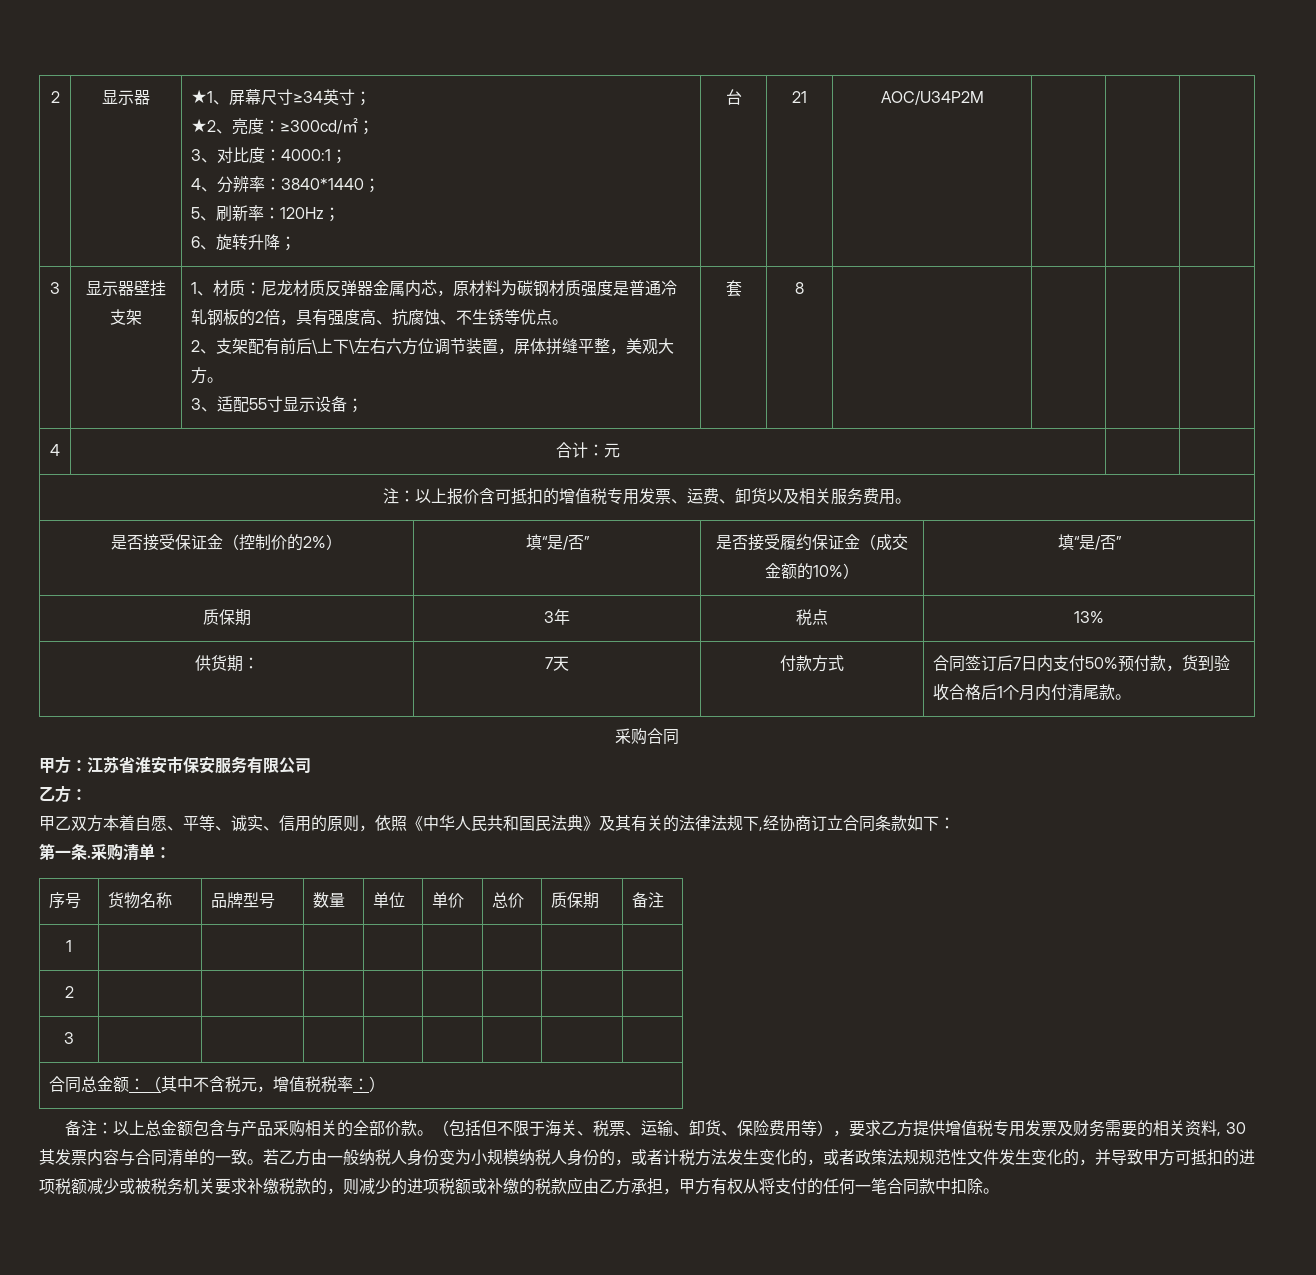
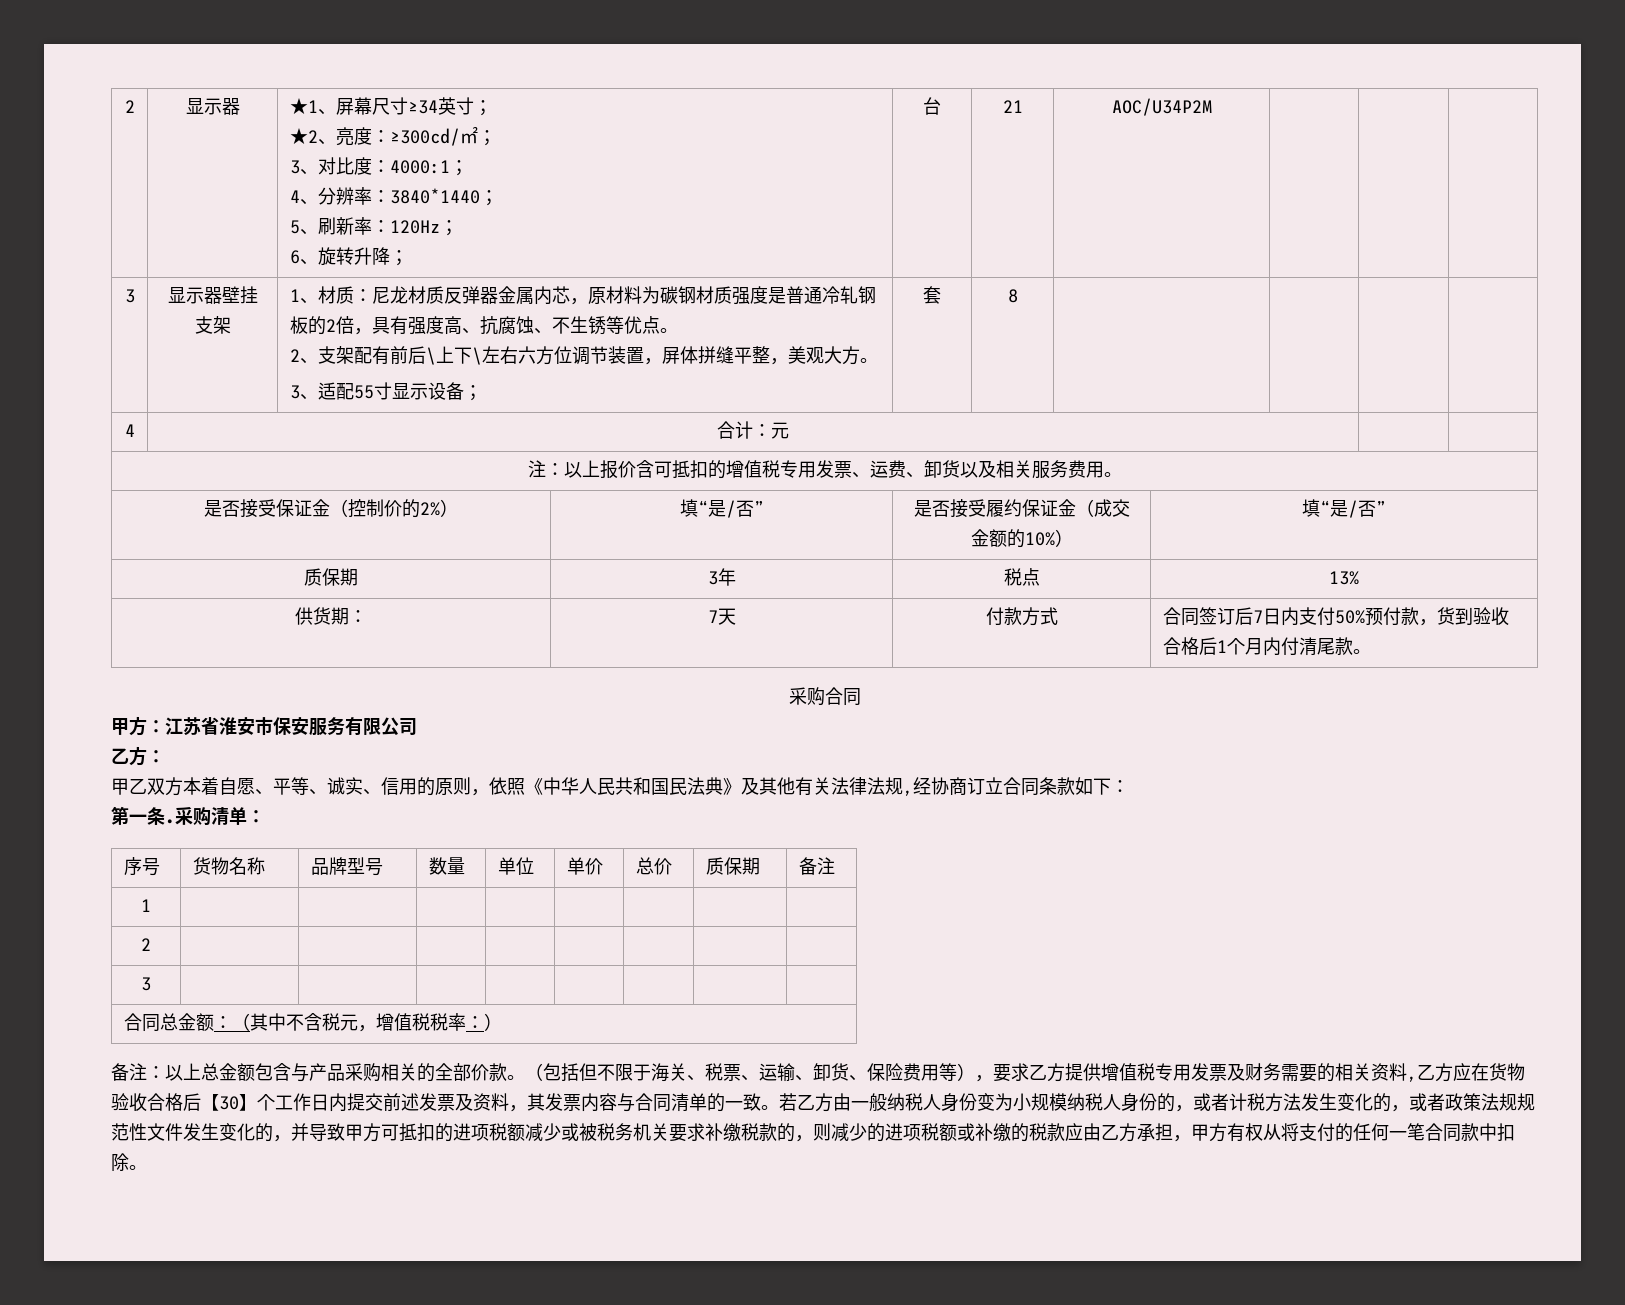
- 甲乙双方本着自愿、平等、诚实、信用的原则，依照《中华人民共和国民法典》及其有关的法律法规下,经协商订立合同条款如下：
+ 甲乙双方本着自愿、平等、诚实、信用的原则，依照《中华人民共和国民法典》及其他有关法律法规,经协商订立合同条款如下：
- （包括但不限于海关、税票、运输、卸货、保险费用等），要求乙方提供增值税专用发票及财务需要的相关资料, 30其发票内容与合同清单的一致。
+ （包括但不限于海关、税票、运输、卸货、保险费用等），要求乙方提供增值税专用发票及财务需要的相关资料,乙方应在货物验收合格后【30】个工作日内提交前述发票及资料，其发票内容与合同清单的一致。

